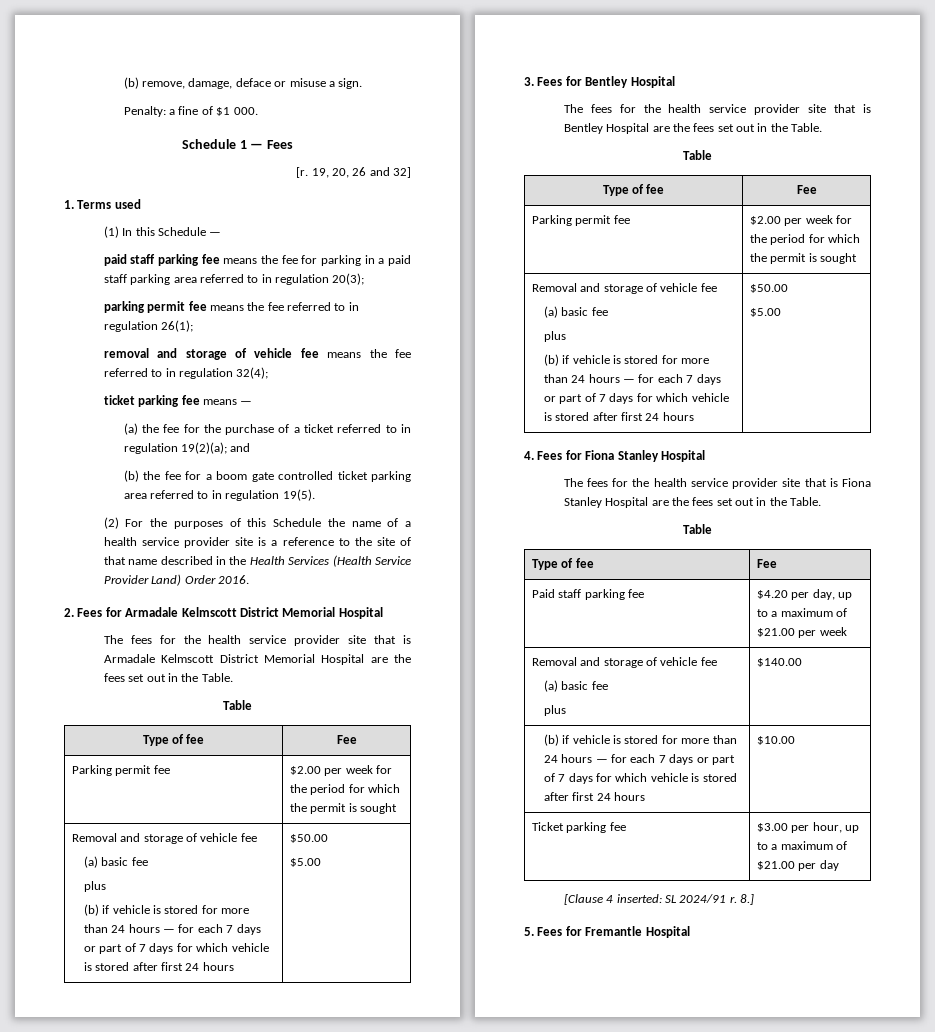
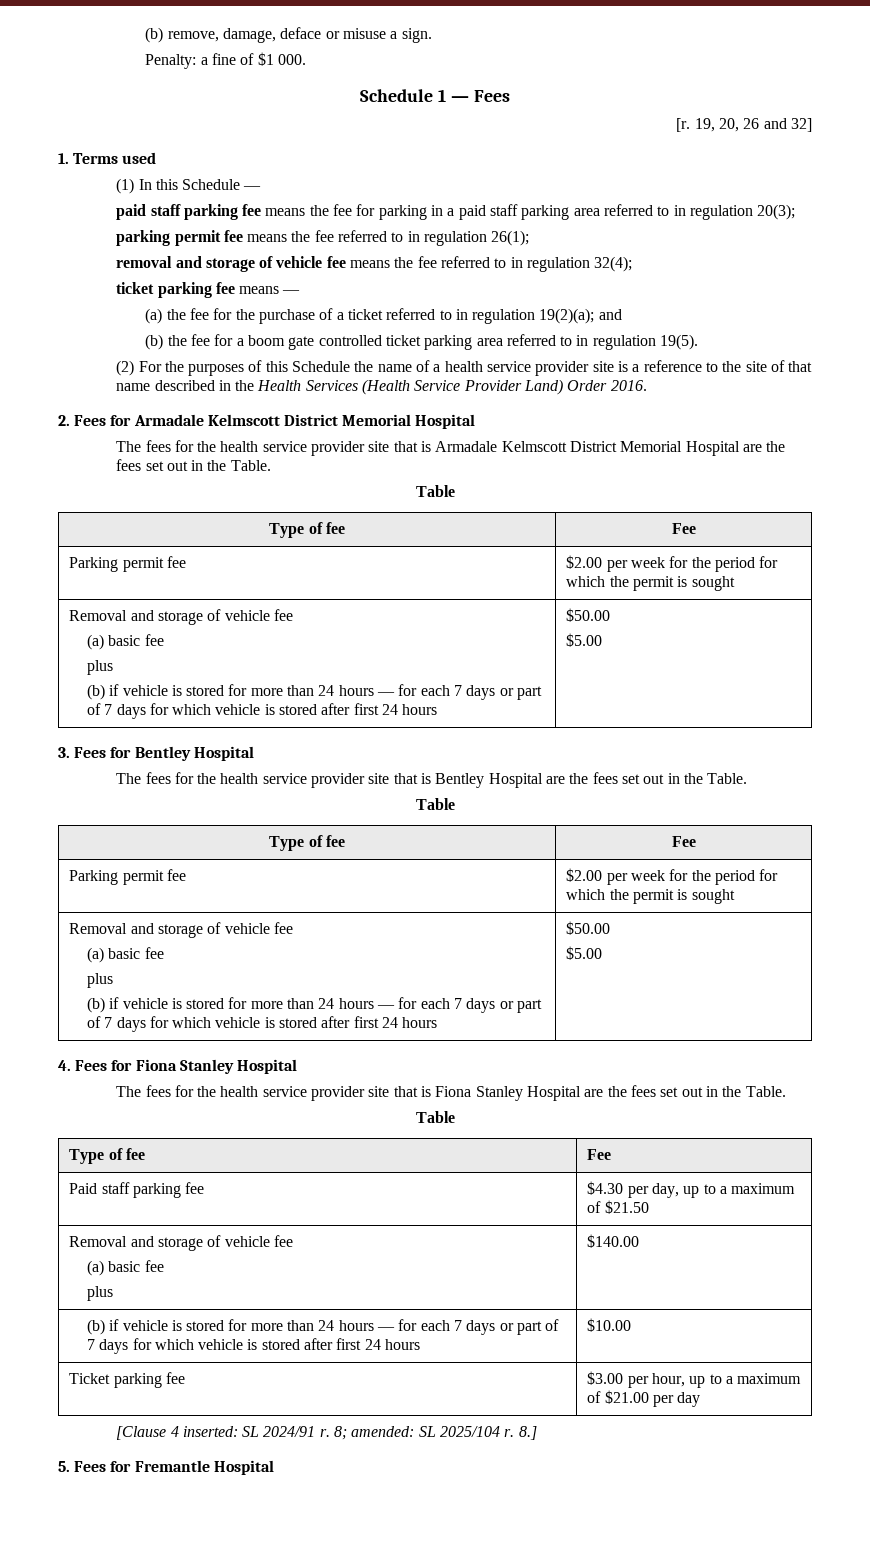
- Paid staff parking fee | $4.20 per day, up to a maximum of $21.00 per week
+ Paid staff parking fee | $4.30 per day, up to a maximum of $21.50
+ 8; amended: SL 2025/104 r.

